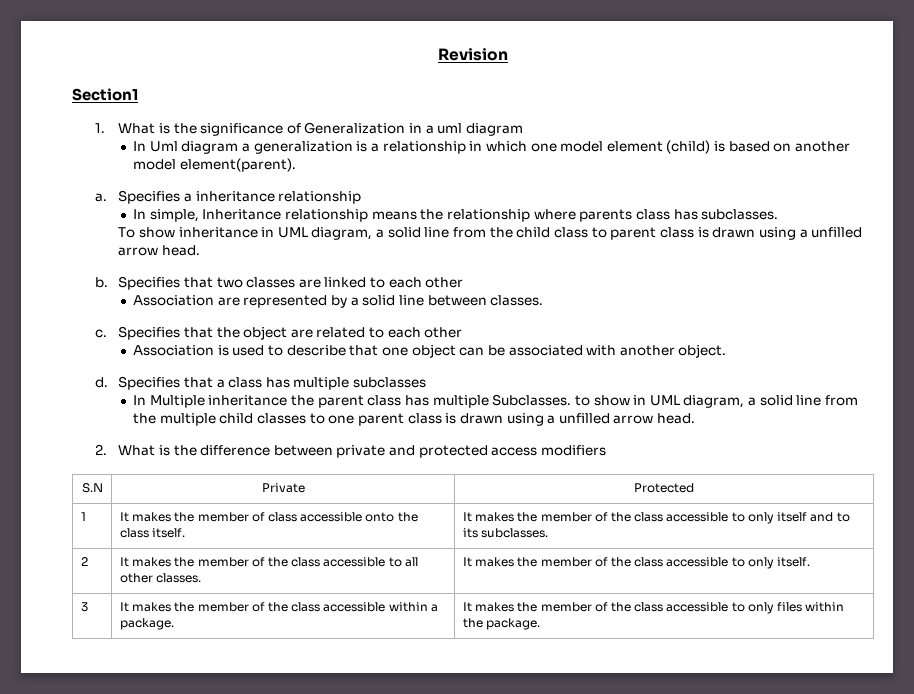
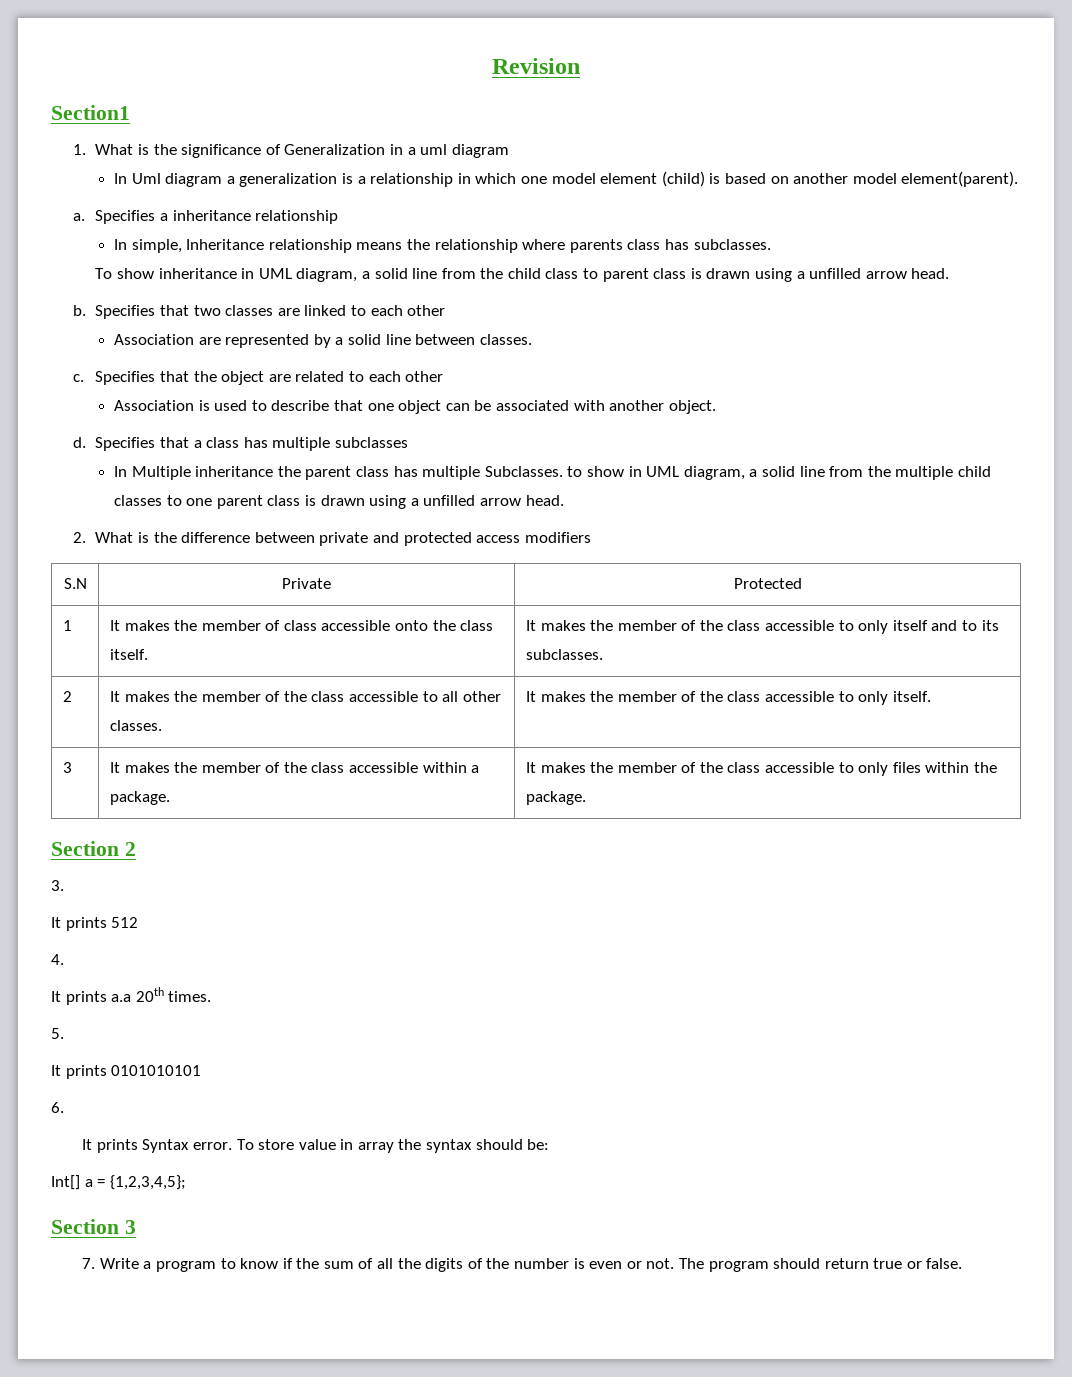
+ Section 2
+ 3.
+ It prints 512
+ 4.
+ It prints a.a 20th times.
+ 5.
+ It prints 0101010101
+ 6.
+ It prints Syntax error. To store value in array the syntax should be:
+ Int[] a = {1,2,3,4,5};
+ Section 3
+ 7. Write a program to know if the sum of all the digits of the number is even or not. The program should return true or false.

